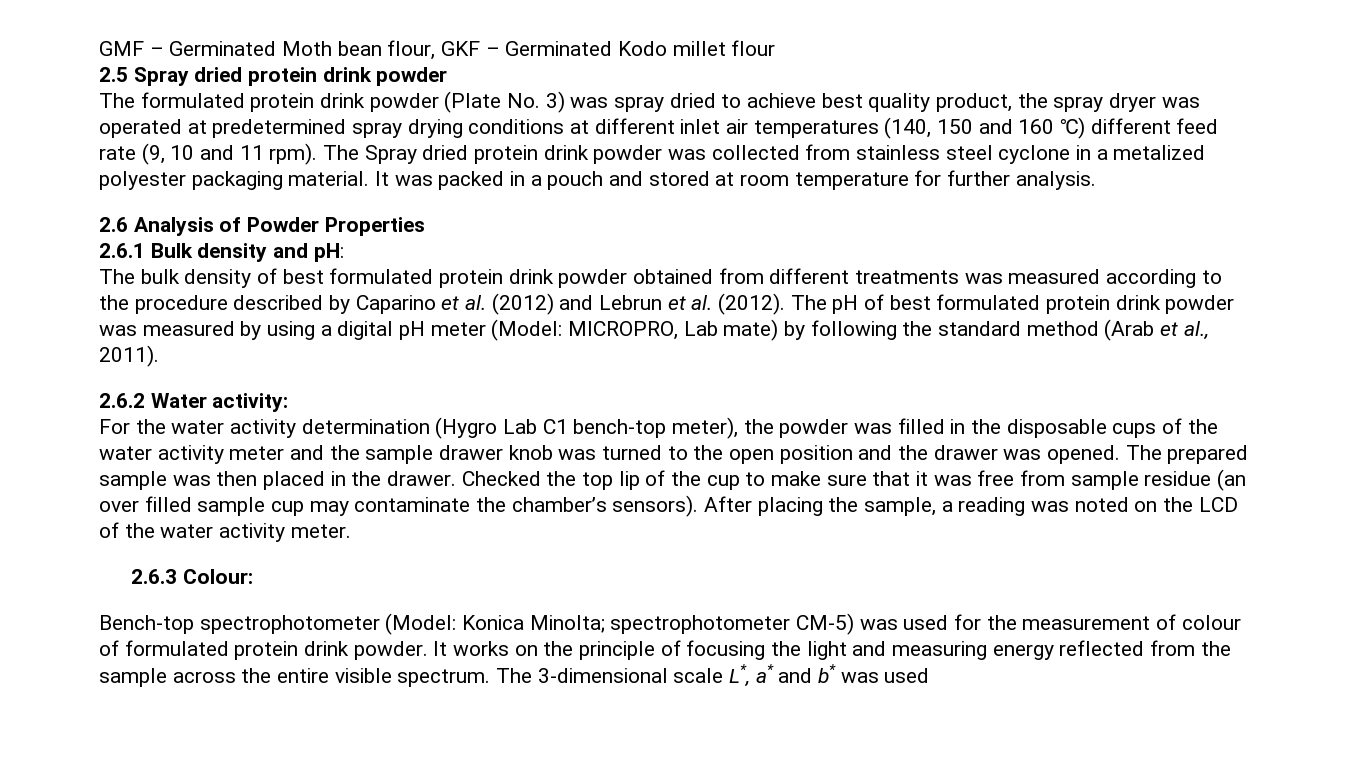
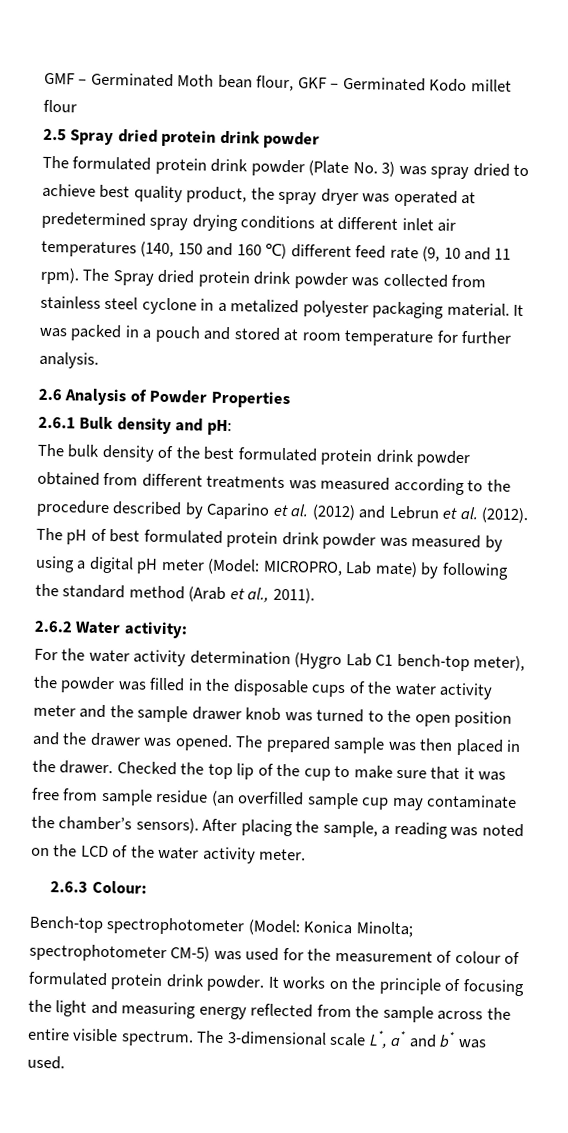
- The bulk density of best formulated protein drink powder obtained from different treatments was measured according to the procedure described by Caparino et al. (2012) and Lebrun et al. (2012).
+ The bulk density of the best formulated protein drink powder obtained from different treatments was measured according to the procedure described by Caparino et al. (2012) and Lebrun et al. (2012).
- Checked the top lip of the cup to make sure that it was free from sample residue (an over filled sample cup may contaminate the chamber’s sensors).
+ Checked the top lip of the cup to make sure that it was free from sample residue (an overfilled sample cup may contaminate the chamber’s sensors).
- The 3-dimensional scale L*, a* and b* was used
+ The 3-dimensional scale L*, a* and b* was used.

